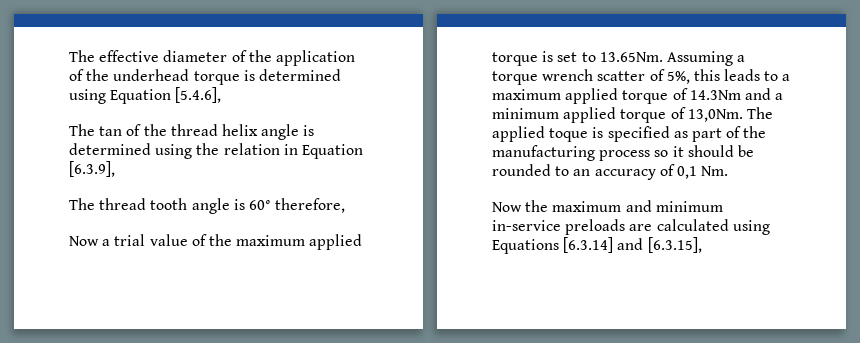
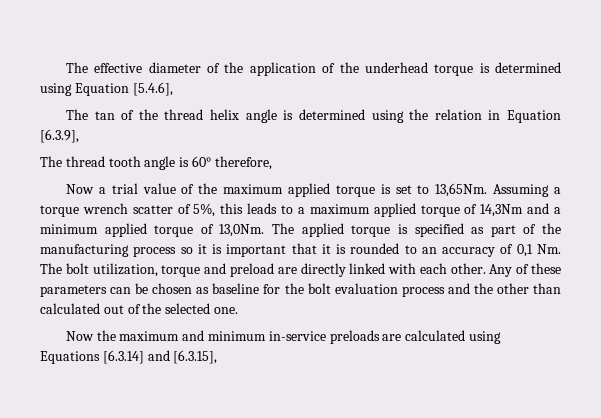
- Now a trial value of the maximum applied torque is set to 13.65Nm. Assuming a torque wrench scatter of 5%, this leads to a maximum applied torque of 14.3Nm and a minimum applied torque of 13,0Nm.
+ Now a trial value of the maximum applied torque is set to 13,65Nm. Assuming a torque wrench scatter of 5%, this leads to a maximum applied torque of 14,3Nm and a minimum applied torque of 13,0Nm.
- The applied toque is specified as part of the manufacturing process so it should be rounded to an accuracy of 0,1 Nm.
+ The applied torque is specified as part of the manufacturing process so it is important that it is rounded to an accuracy of 0,1 Nm. The bolt utilization, torque and preload are directly linked with each other. Any of these parameters can be chosen as baseline for the bolt evaluation process and the other than calculated out of the selected one.

